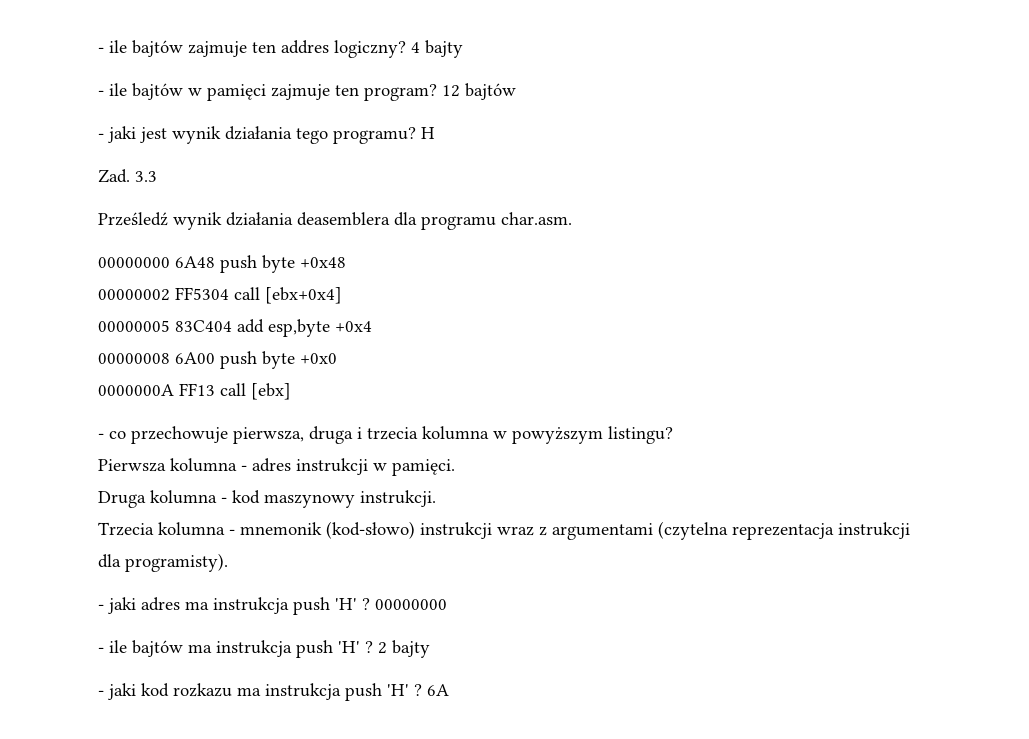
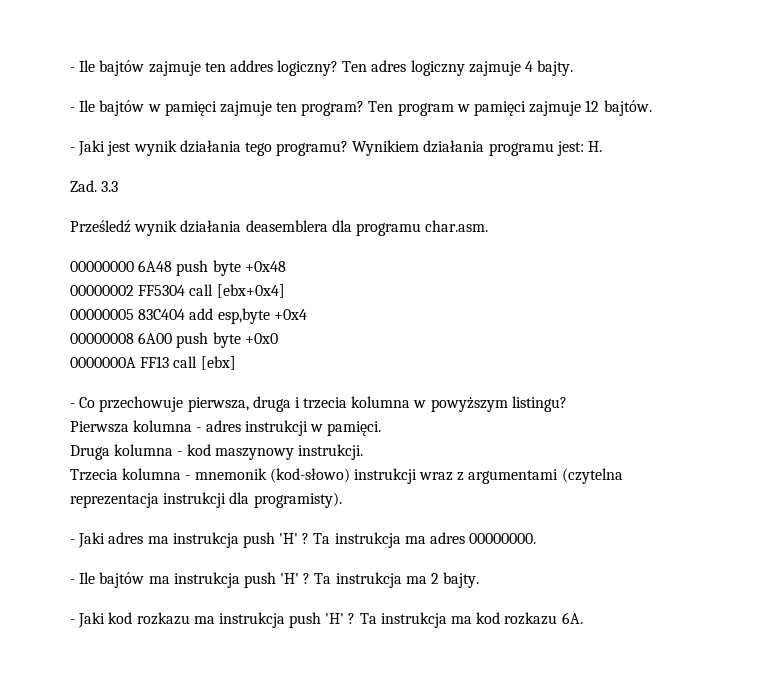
- - ile bajtów zajmuje ten addres logiczny?
+ - Ile bajtów zajmuje ten addres logiczny?
- 4 bajty
- - ile bajtów w pamięci zajmuje ten program?
+ Ten adres logiczny zajmuje 4 bajty.
+ - Ile bajtów w pamięci zajmuje ten program?
- 12 bajtów
- - jaki jest wynik działania tego programu?
+ Ten program w pamięci zajmuje 12 bajtów.
+ - Jaki jest wynik działania tego programu?
- H
+ Wynikiem działania programu jest: H.
- - co przechowuje pierwsza, druga i trzecia kolumna w powyższym listingu?
+ - Co przechowuje pierwsza, druga i trzecia kolumna w powyższym listingu?
- - jaki adres ma instrukcja push 'H' ? 00000000
- - ile bajtów ma instrukcja push 'H' ?
+ - Jaki adres ma instrukcja push 'H' ? Ta instrukcja ma adres 00000000.
+ - Ile bajtów ma instrukcja push 'H' ?
- 2 bajty
- - jaki kod rozkazu ma instrukcja push 'H' ?
+ Ta instrukcja ma 2 bajty.
+ - Jaki kod rozkazu ma instrukcja push 'H' ?
- 6A
+ Ta instrukcja ma kod rozkazu 6A.

